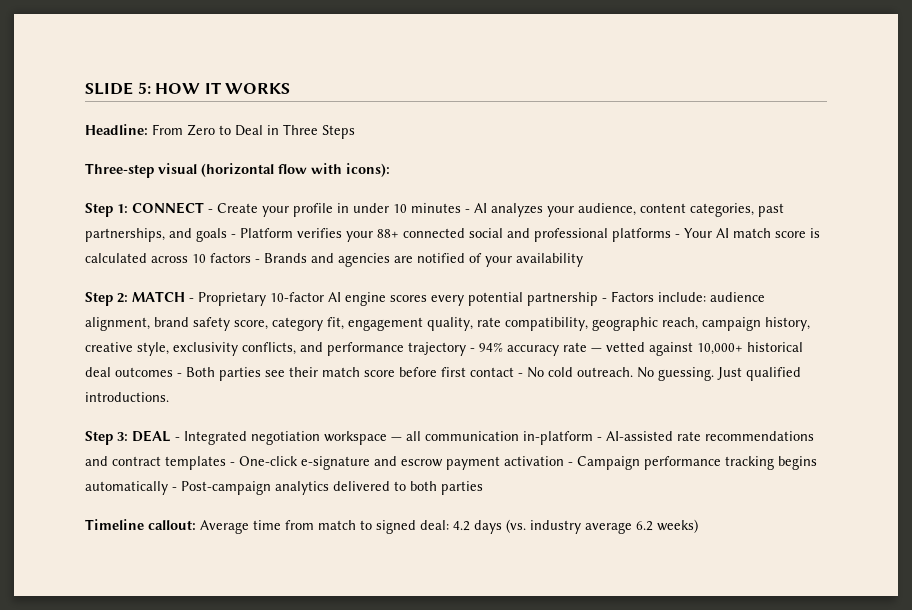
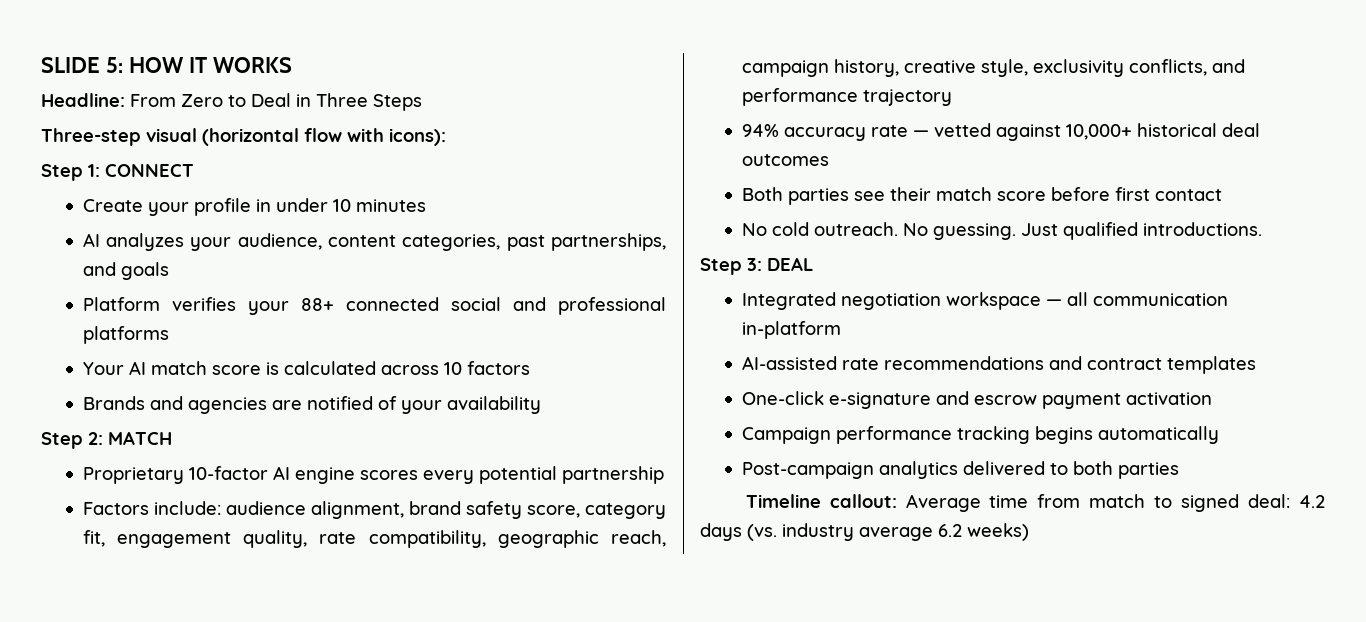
- Step 1: CONNECT - Create your profile in under 10 minutes - AI analyzes your audience, content categories, past partnerships, and goals - Platform verifies your 88+ connected social and professional platforms - Your AI match score is calculated across 10 factors - Brands and agencies are notified of your availability
+ Step 1: CONNECT
+ Create your profile in under 10 minutes
+ AI analyzes your audience, content categories, past partnerships, and goals
+ Platform verifies your 88+ connected social and professional platforms
+ Your AI match score is calculated across 10 factors
+ Brands and agencies are notified of your availability
- Step 2: MATCH - Proprietary 10-factor AI engine scores every potential partnership - Factors include: audience alignment, brand safety score, category fit, engagement quality, rate compatibility, geographic reach, campaign history, creative style, exclusivity conflicts, and performance trajectory - 94% accuracy rate — vetted against 10,000+ historical deal outcomes - Both parties see their match score before first contact - No cold outreach.
+ Step 2: MATCH
+ Proprietary 10-factor AI engine scores every potential partnership
+ Factors include: audience alignment, brand safety score, category fit, engagement quality, rate compatibility, geographic reach, campaign history, creative style, exclusivity conflicts, and performance trajectory
+ 94% accuracy rate — vetted against 10,000+ historical deal outcomes
+ Both parties see their match score before first contact
+ No cold outreach.
- Step 3: DEAL - Integrated negotiation workspace — all communication in-platform - AI-assisted rate recommendations and contract templates - One-click e-signature and escrow payment activation - Campaign performance tracking begins automatically - Post-campaign analytics delivered to both parties
+ Step 3: DEAL
+ Integrated negotiation workspace — all communication in-platform
+ AI-assisted rate recommendations and contract templates
+ One-click e-signature and escrow payment activation
+ Campaign performance tracking begins automatically
+ Post-campaign analytics delivered to both parties

